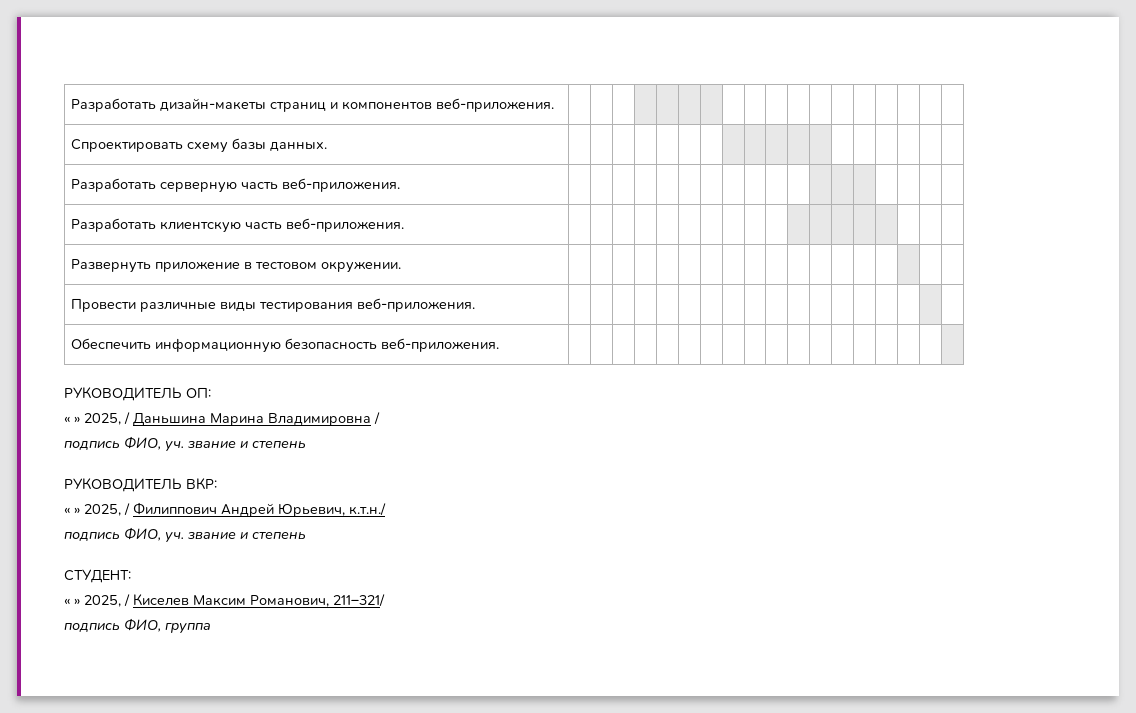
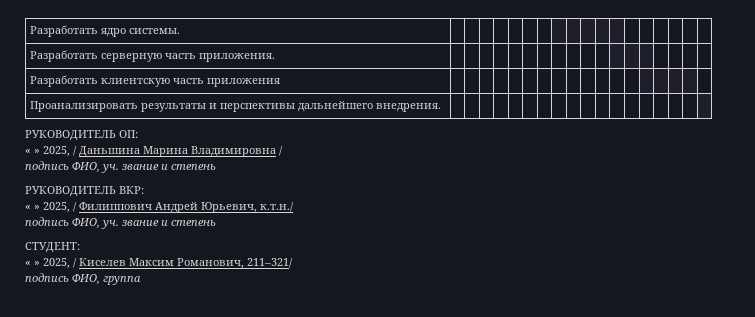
- Разработать дизайн-макеты страниц и компонентов веб-приложения. | | | | | | | | | | | | | | | | | |
- Спроектировать схему базы данных. | | | | | | | | | | | | | | | | | |
+ Разработать ядро системы. | | | | | | | | | | | | | | | | | |
- Разработать серверную часть веб-приложения. | | | | | | | | | | | | | | | | | |
+ Разработать серверную часть приложения. | | | | | | | | | | | | | | | | | |
- Разработать клиентскую часть веб-приложения. | | | | | | | | | | | | | | | | | |
- Развернуть приложение в тестовом окружении. | | | | | | | | | | | | | | | | | |
- Провести различные виды тестирования веб-приложения. | | | | | | | | | | | | | | | | | |
- Обеспечить информационную безопасность веб-приложения. | | | | | | | | | | | | | | | | | |
+ Разработать клиентскую часть приложения | | | | | | | | | | | | | | | | | |
+ Проанализировать результаты и перспективы дальнейшего внедрения. | | | | | | | | | | | | | | | | | |

